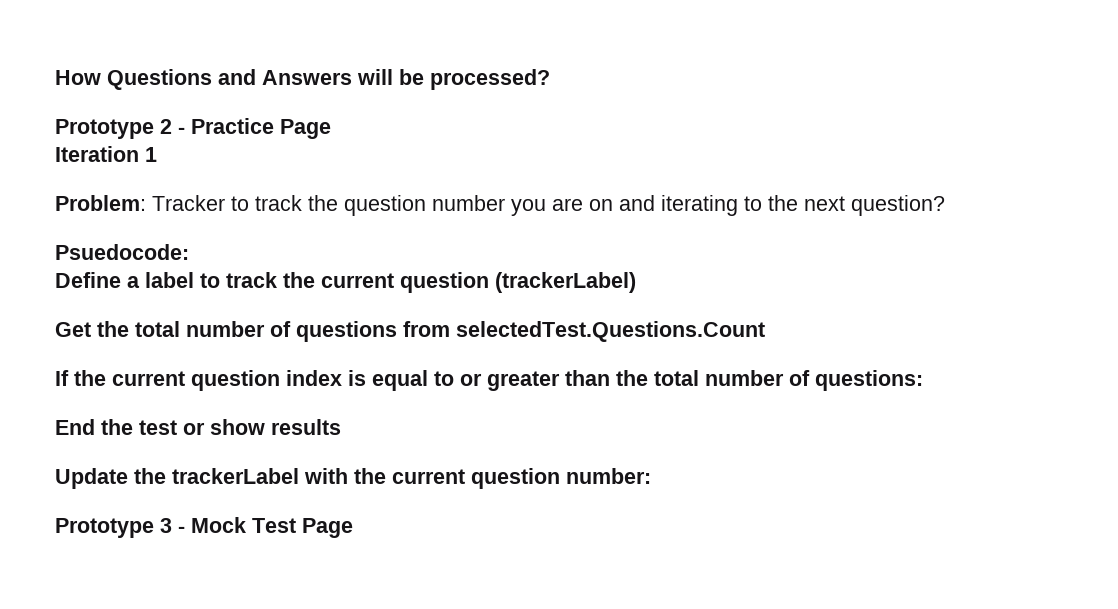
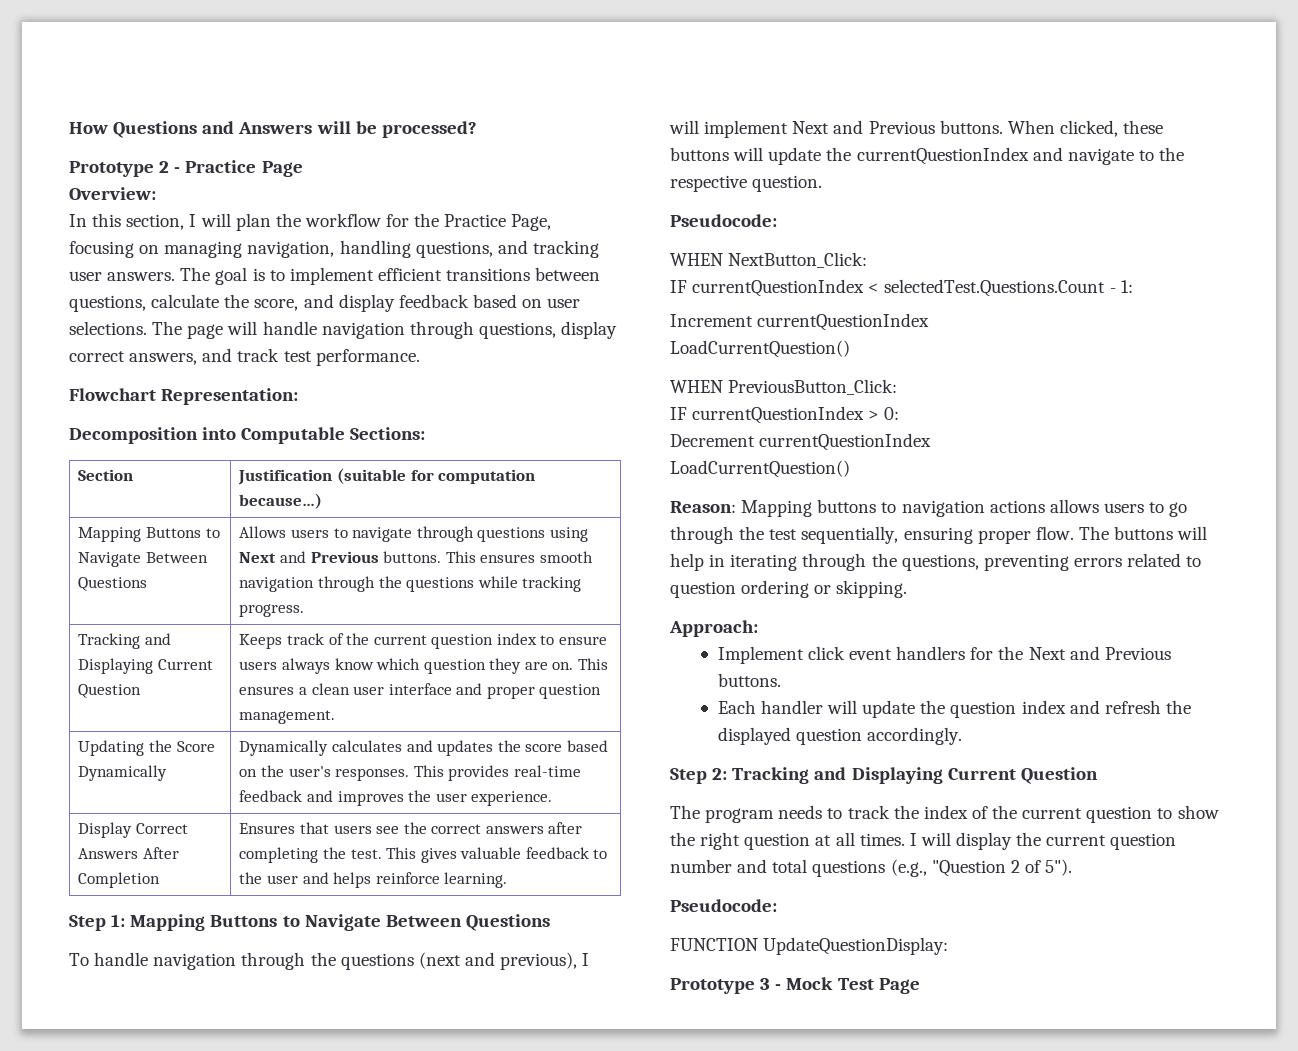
- Iteration 1
- Problem: Tracker to track the question number you are on and iterating to the next question?
- Psuedocode:
- Define a label to track the current question (trackerLabel)
- Get the total number of questions from selectedTest.Questions.Count
- If the current question index is equal to or greater than the total number of questions:
- End the test or show results
- Update the trackerLabel with the current question number:
+ Overview:
+ In this section, I will plan the workflow for the Practice Page, focusing on managing navigation, handling questions, and tracking user answers. The goal is to implement efficient transitions between questions, calculate the score, and display feedback based on user selections. The page will handle navigation through questions, display correct answers, and track test performance.
+ Flowchart Representation:
+ Decomposition into Computable Sections:
+ Section | Justification (suitable for computation because…)
+ Mapping Buttons to Navigate Between Questions | Allows users to navigate through questions using Next and Previous buttons. This ensures smooth navigation through the questions while tracking progress.
+ Tracking and Displaying Current Question | Keeps track of the current question index to ensure users always know which question they are on. This ensures a clean user interface and proper question management.
+ Updating the Score Dynamically | Dynamically calculates and updates the score based on the user's responses. This provides real-time feedback and improves the user experience.
+ Display Correct Answers After Completion | Ensures that users see the correct answers after completing the test. This gives valuable feedback to the user and helps reinforce learning.
+ Step 1: Mapping Buttons to Navigate Between Questions
+ To handle navigation through the questions (next and previous), I will implement Next and Previous buttons. When clicked, these buttons will update the currentQuestionIndex and navigate to the respective question.
+ Pseudocode:
+ WHEN NextButton_Click:
+ IF currentQuestionIndex < selectedTest.Questions.Count - 1:
+ Increment currentQuestionIndex
+ LoadCurrentQuestion()
+ WHEN PreviousButton_Click:
+ IF currentQuestionIndex > 0:
+ Decrement currentQuestionIndex
+ LoadCurrentQuestion()
+ Reason: Mapping buttons to navigation actions allows users to go through the test sequentially, ensuring proper flow. The buttons will help in iterating through the questions, preventing errors related to question ordering or skipping.
+ Approach:
+ Implement click event handlers for the Next and Previous buttons.
+ Each handler will update the question index and refresh the displayed question accordingly.
+ Step 2: Tracking and Displaying Current Question
+ The program needs to track the index of the current question to show the right question at all times. I will display the current question number and total questions (e.g., "Question 2 of 5").
+ Pseudocode:
+ FUNCTION UpdateQuestionDisplay:

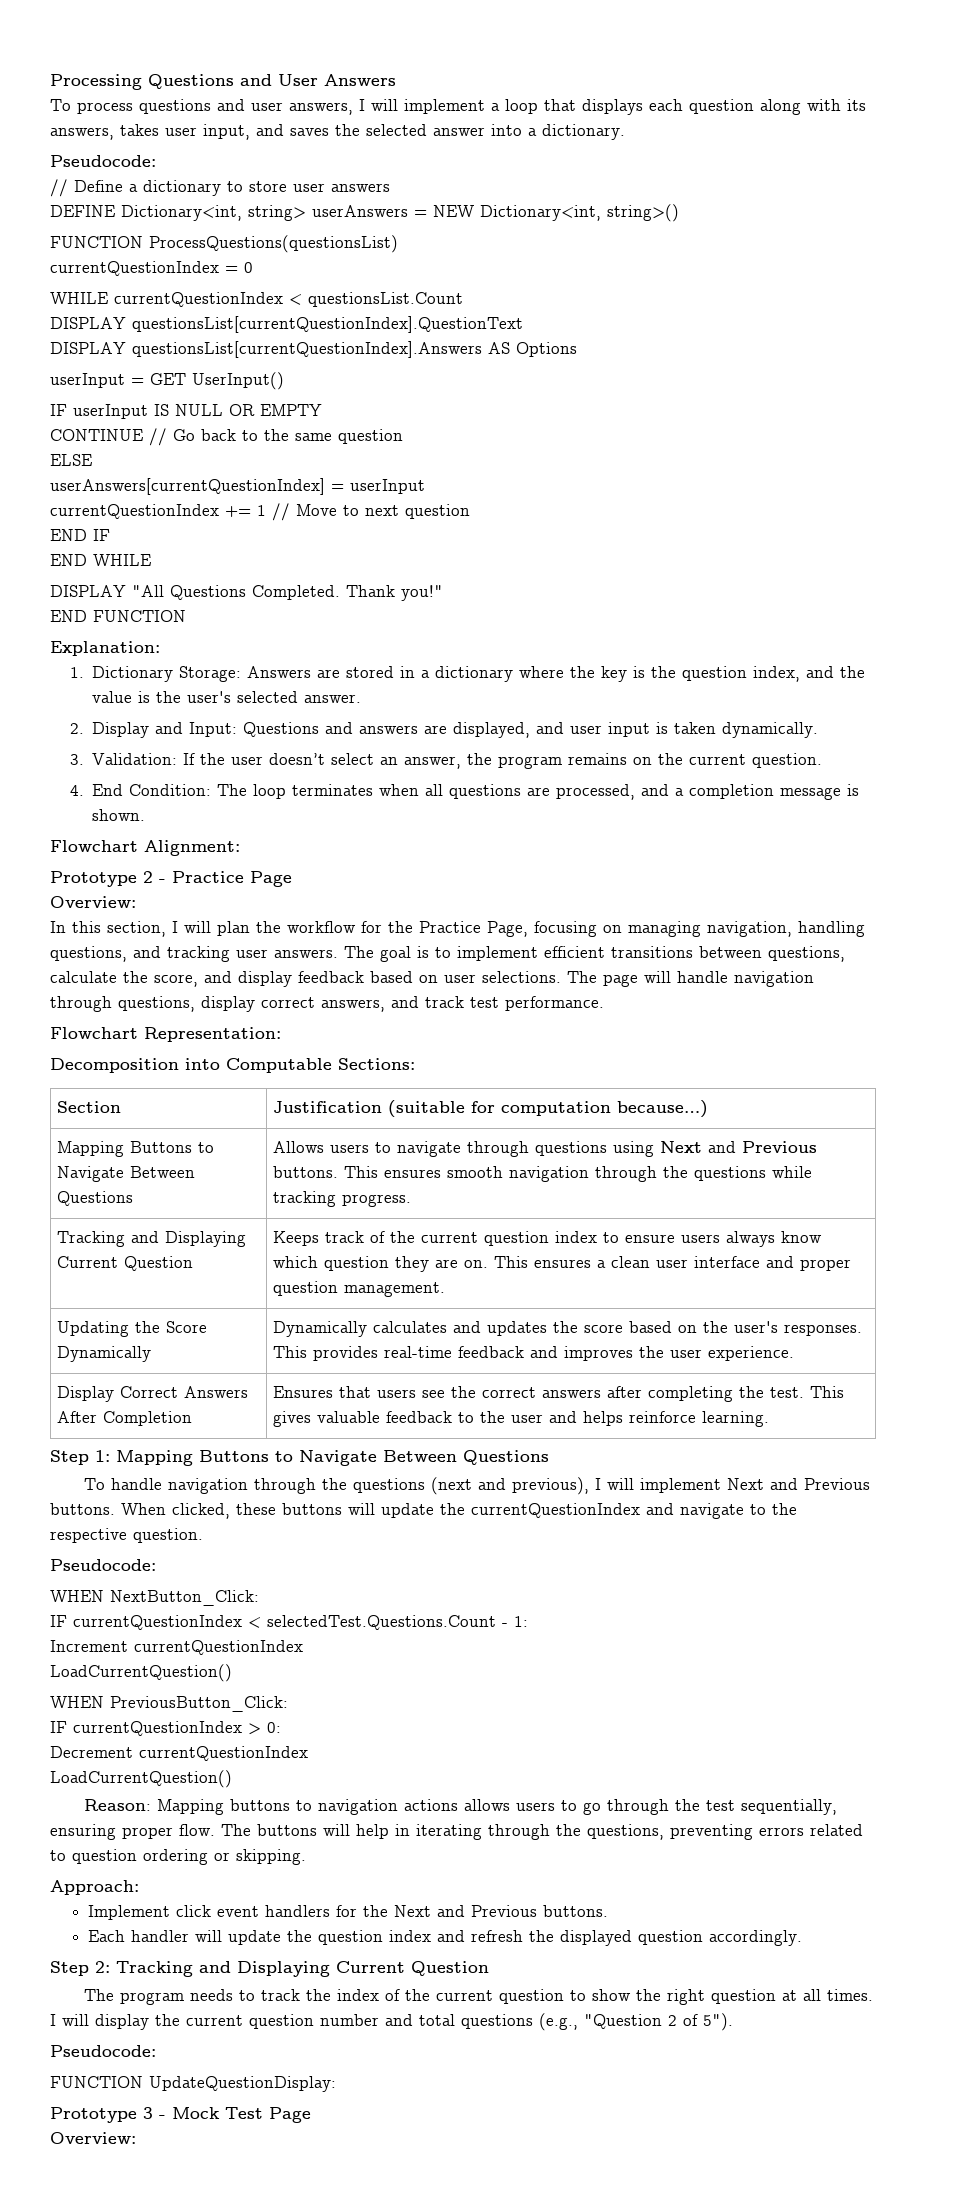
- How Questions and Answers will be processed?
+ Processing Questions and User Answers
+ To process questions and user answers, I will implement a loop that displays each question along with its answers, takes user input, and saves the selected answer into a dictionary.
+ Pseudocode:
+ // Define a dictionary to store user answers
+ DEFINE Dictionary<int, string> userAnswers = NEW Dictionary<int, string>()
+ FUNCTION ProcessQuestions(questionsList)
+ currentQuestionIndex = 0
+ WHILE currentQuestionIndex < questionsList.Count
+ DISPLAY questionsList[currentQuestionIndex].QuestionText
+ DISPLAY questionsList[currentQuestionIndex].Answers AS Options
+ userInput = GET UserInput()
+ IF userInput IS NULL OR EMPTY
+ CONTINUE // Go back to the same question
+ ELSE
+ userAnswers[currentQuestionIndex] = userInput
+ currentQuestionIndex += 1 // Move to next question
+ END IF
+ END WHILE
+ DISPLAY "All Questions Completed. Thank you!"
+ END FUNCTION
+ Explanation:
+ 1. Dictionary Storage: Answers are stored in a dictionary where the key is the question index, and the value is the user's selected answer.
+ 2. Display and Input: Questions and answers are displayed, and user input is taken dynamically.
+ 3. Validation: If the user doesn’t select an answer, the program remains on the current question.
+ 4. End Condition: The loop terminates when all questions are processed, and a completion message is shown.
+ Flowchart Alignment:
  Prototype 3 - Mock Test Page
+ Overview:

